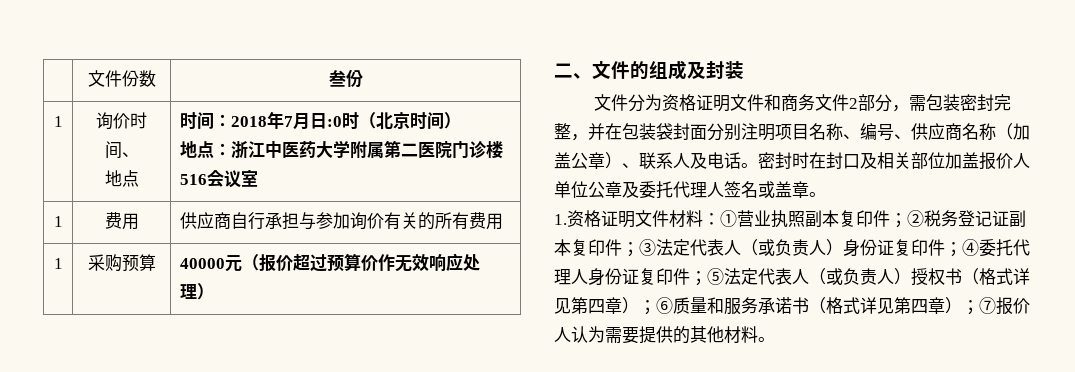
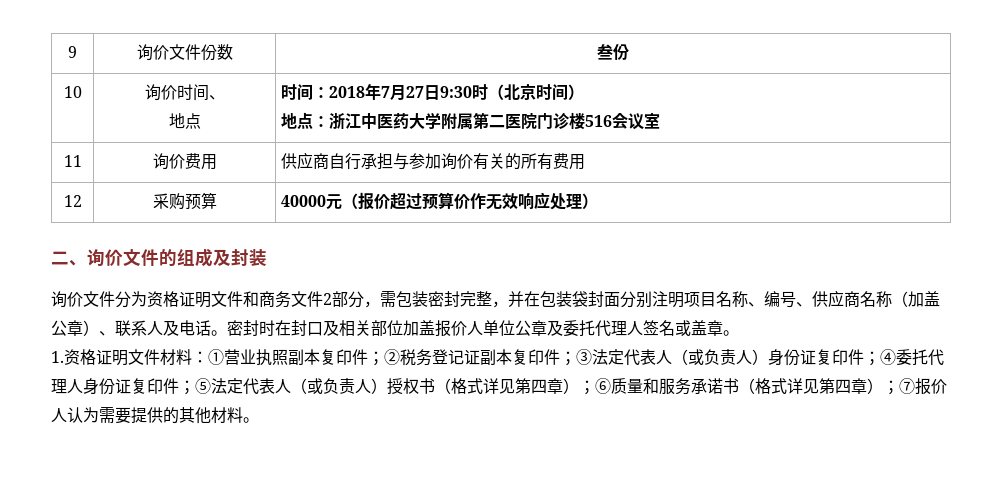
- | 文件份数 | 叁份
+ 9 | 询价文件份数 | 叁份
- 1 | 询价时间、
- 地点 | 时间：2018年7月日:0时（北京时间）
+ 10 | 询价时间、
+ 地点 | 时间：2018年7月27日9:30时（北京时间）
- 1 | 费用 | 供应商自行承担与参加询价有关的所有费用
+ 11 | 询价费用 | 供应商自行承担与参加询价有关的所有费用
- 1 | 采购预算 | 40000元（报价超过预算价作无效响应处理）
+ 12 | 采购预算 | 40000元（报价超过预算价作无效响应处理）
- 二、文件的组成及封装
+ 二、询价文件的组成及封装
- 文件分为资格证明文件和商务文件2部分，需包装密封完整，并在包装袋封面分别注明项目名称、编号、供应商名称（加盖公章）、联系人及电话。
+ 询价文件分为资格证明文件和商务文件2部分，需包装密封完整，并在包装袋封面分别注明项目名称、编号、供应商名称（加盖公章）、联系人及电话。

